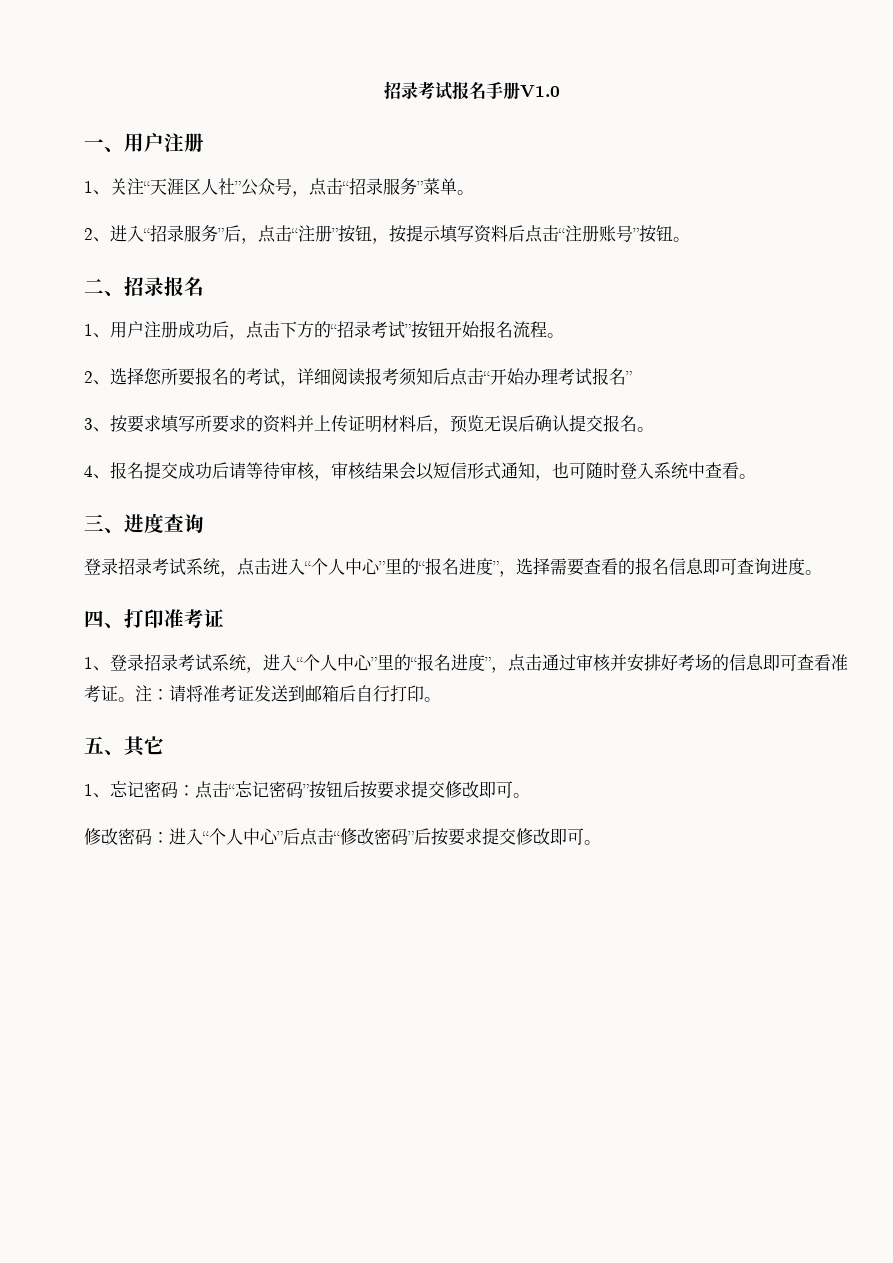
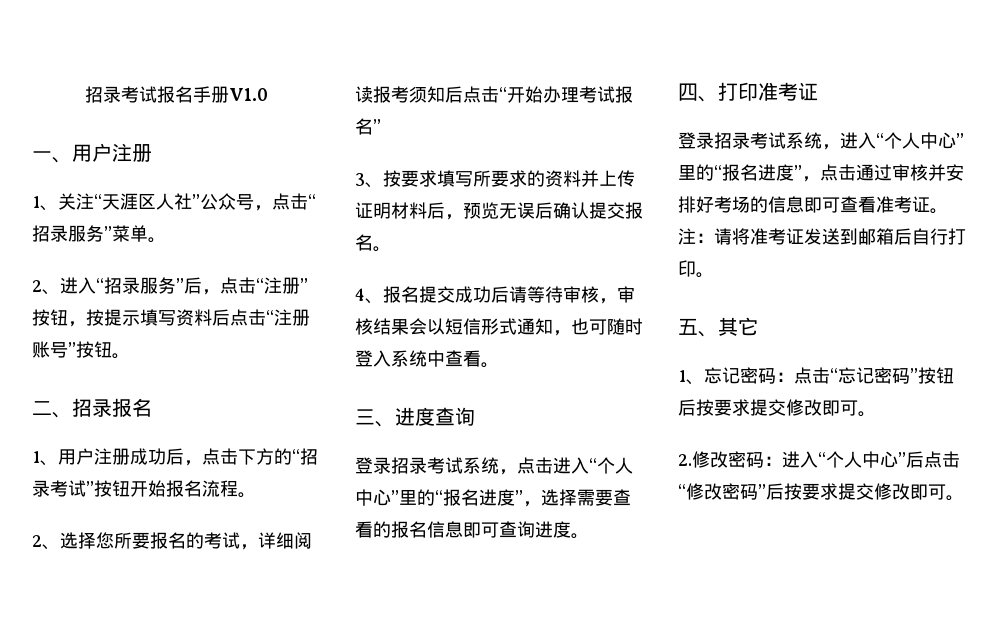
- 1、登录招录考试系统，进入“个人中心”里的“报名进度”，点击通过审核并安排好考场的信息即可查看准考证。
+ 登录招录考试系统，进入“个人中心”里的“报名进度”，点击通过审核并安排好考场的信息即可查看准考证。
- 修改密码：进入“个人中心”后点击“修改密码”后按要求提交修改即可。
+ 2.修改密码：进入“个人中心”后点击“修改密码”后按要求提交修改即可。

